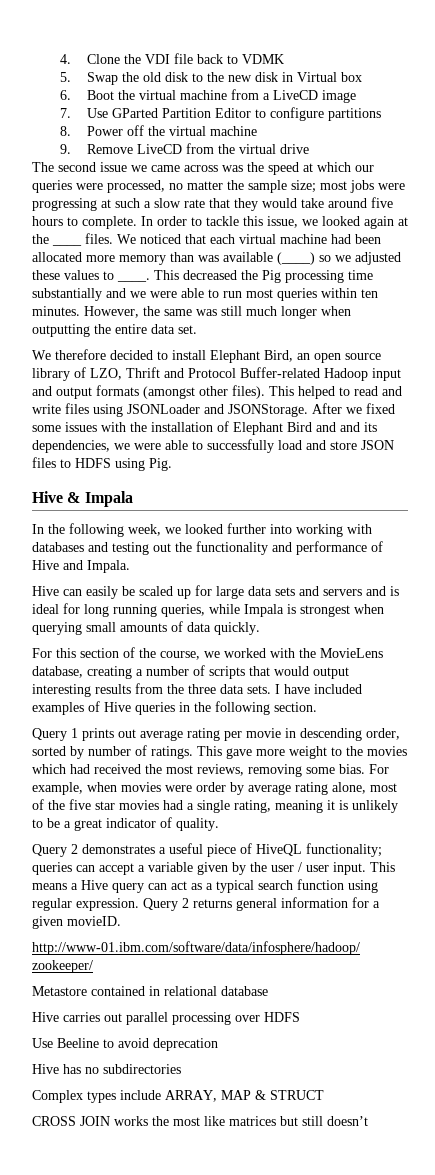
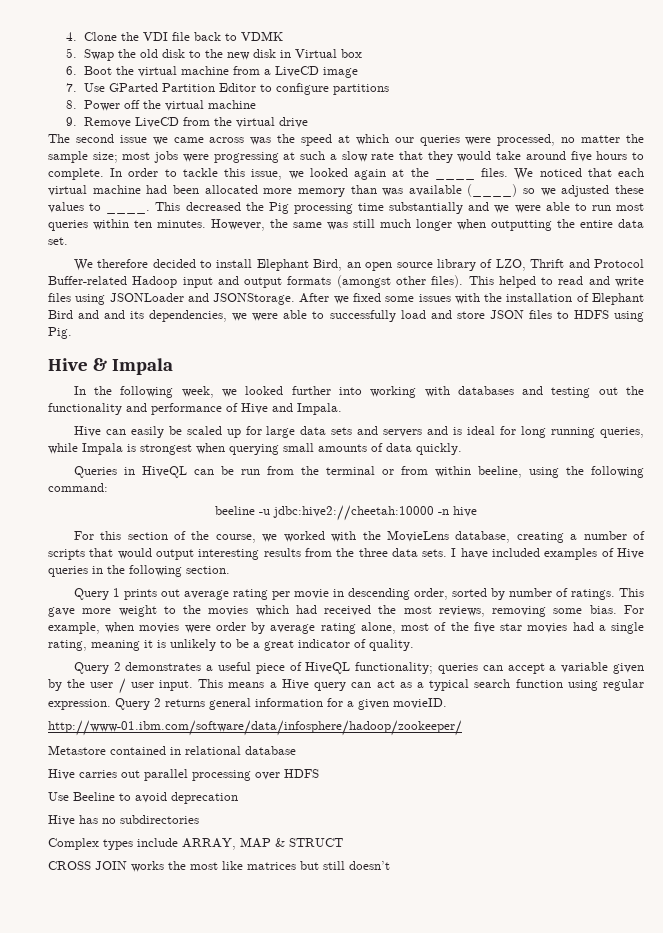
+ Queries in HiveQL can be run from the terminal or from within beeline, using the following command:
+ beeline -u jdbc:hive2://cheetah:10000 -n hive

